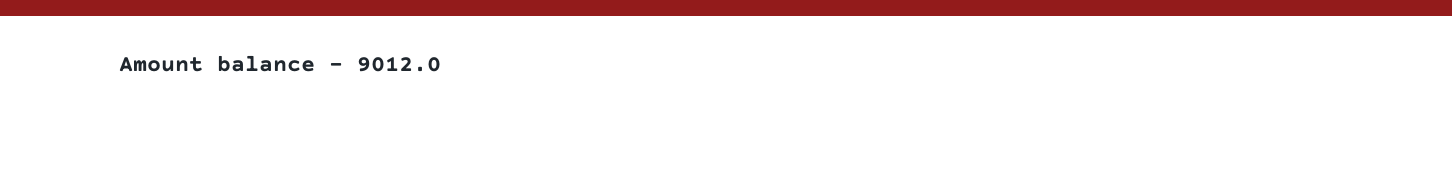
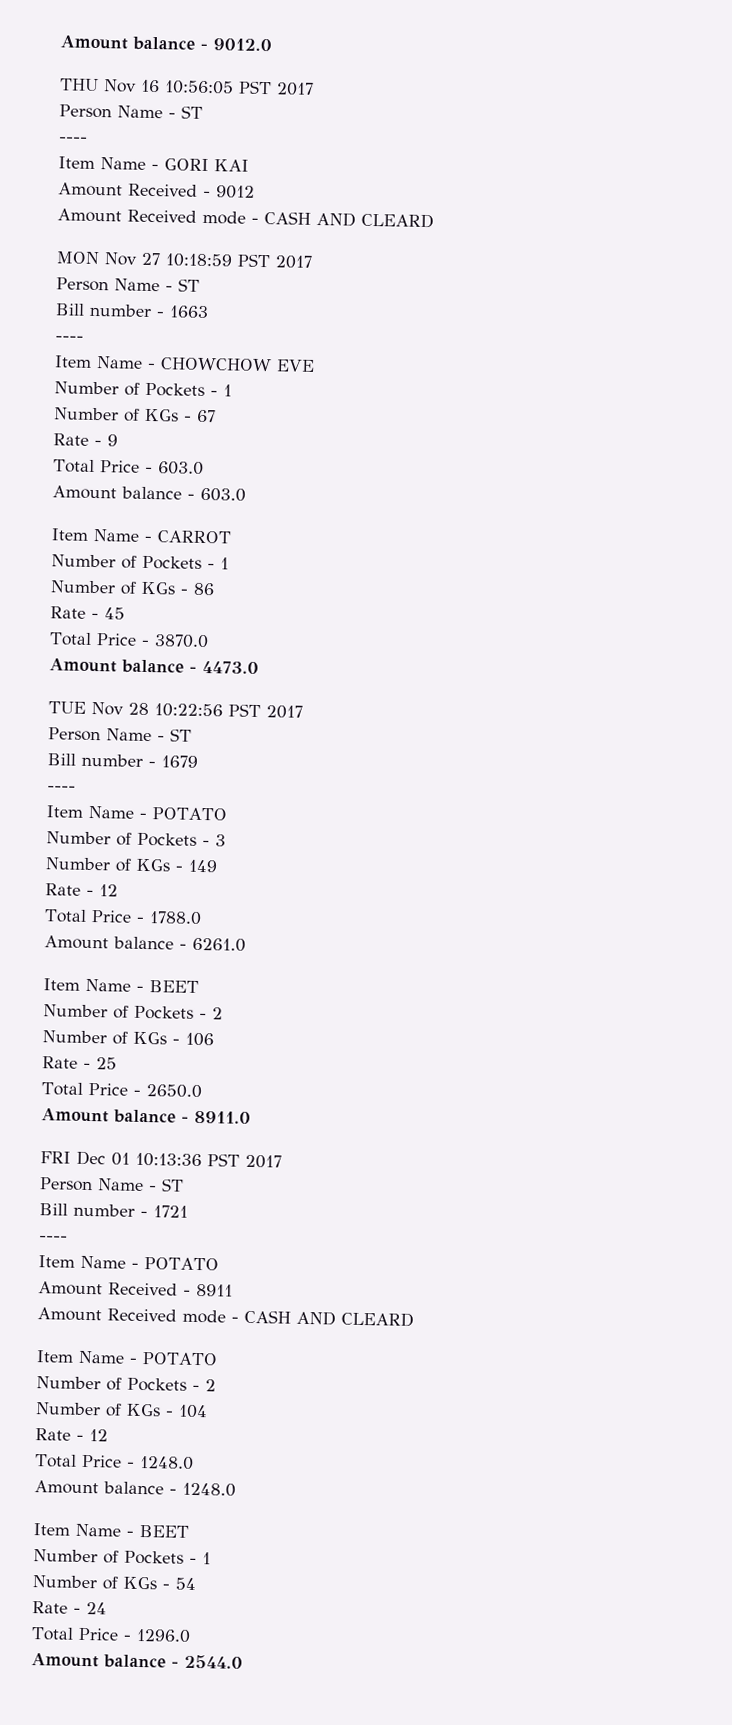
+ THU Nov 16 10:56:05 PST 2017
+ Person Name - ST
+ ----
+ Item Name - GORI KAI
+ Amount Received - 9012
+ Amount Received mode - CASH AND CLEARD
+ MON Nov 27 10:18:59 PST 2017
+ Person Name - ST
+ Bill number - 1663
+ ----
+ Item Name - CHOWCHOW EVE
+ Number of Pockets - 1
+ Number of KGs - 67
+ Rate - 9
+ Total Price - 603.0
+ Amount balance - 603.0
+ Item Name - CARROT
+ Number of Pockets - 1
+ Number of KGs - 86
+ Rate - 45
+ Total Price - 3870.0
+ Amount balance - 4473.0
+ TUE Nov 28 10:22:56 PST 2017
+ Person Name - ST
+ Bill number - 1679
+ ----
+ Item Name - POTATO
+ Number of Pockets - 3
+ Number of KGs - 149
+ Rate - 12
+ Total Price - 1788.0
+ Amount balance - 6261.0
+ Item Name - BEET
+ Number of Pockets - 2
+ Number of KGs - 106
+ Rate - 25
+ Total Price - 2650.0
+ Amount balance - 8911.0
+ FRI Dec 01 10:13:36 PST 2017
+ Person Name - ST
+ Bill number - 1721
+ ----
+ Item Name - POTATO
+ Amount Received - 8911
+ Amount Received mode - CASH AND CLEARD
+ Item Name - POTATO
+ Number of Pockets - 2
+ Number of KGs - 104
+ Rate - 12
+ Total Price - 1248.0
+ Amount balance - 1248.0
+ Item Name - BEET
+ Number of Pockets - 1
+ Number of KGs - 54
+ Rate - 24
+ Total Price - 1296.0
+ Amount balance - 2544.0

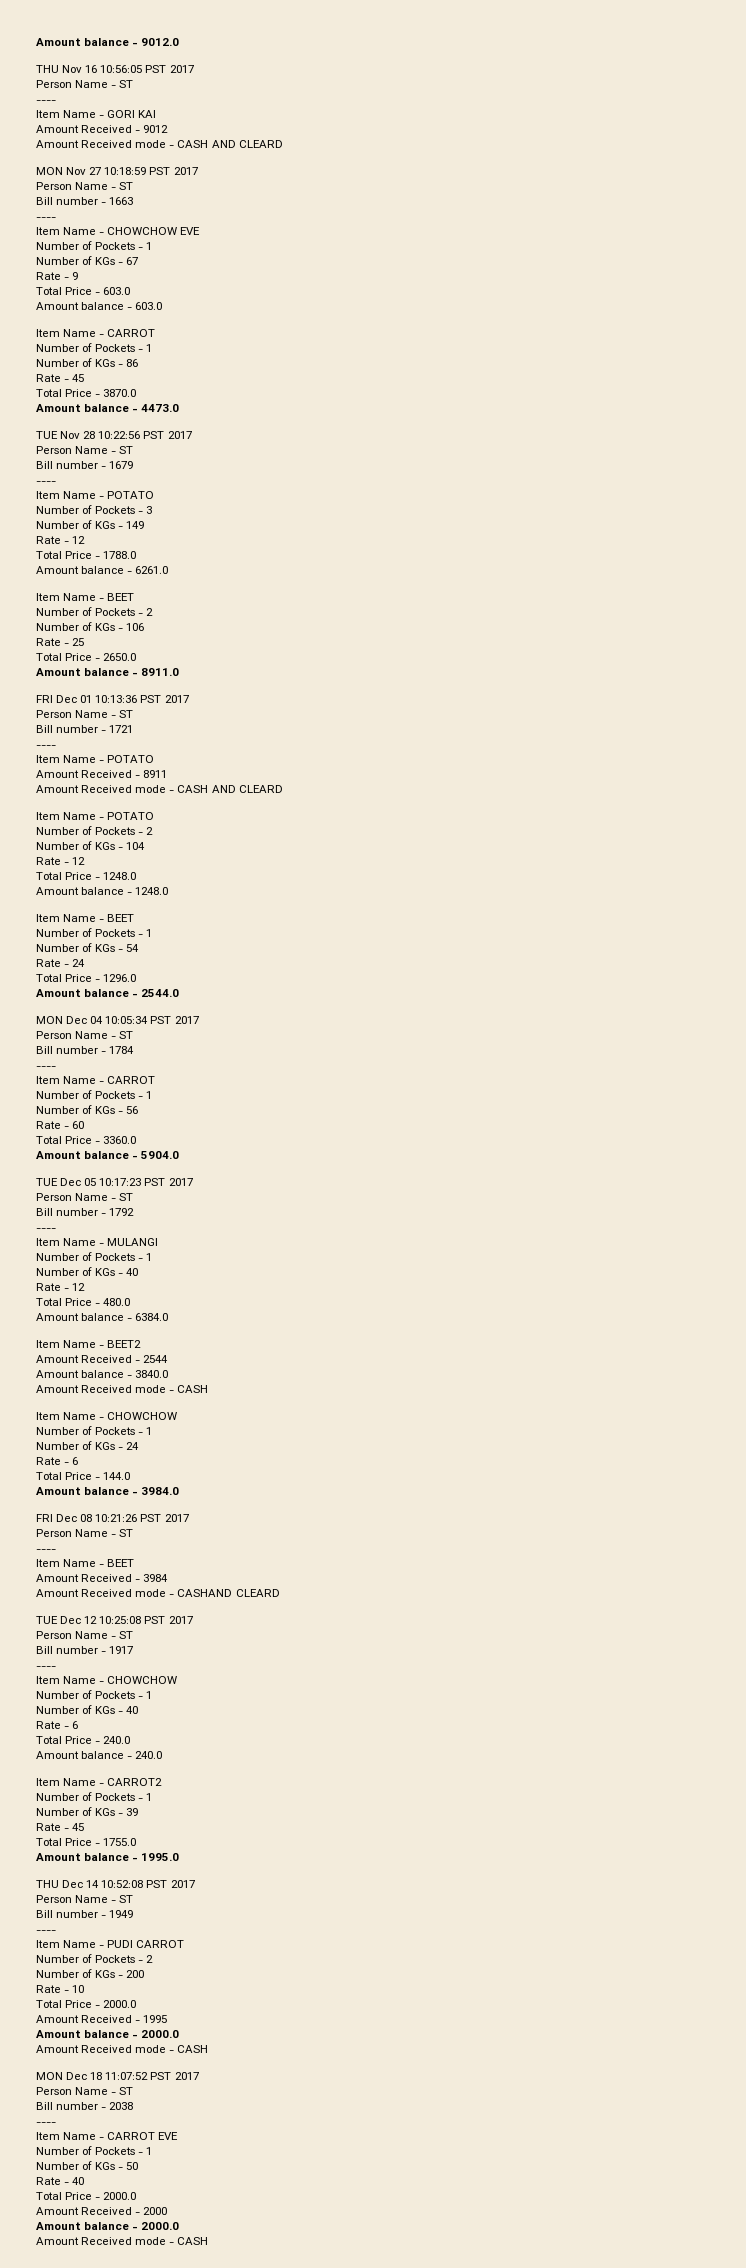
+ MON Dec 04 10:05:34 PST 2017
+ Person Name - ST
+ Bill number - 1784
+ ----
+ Item Name - CARROT
+ Number of Pockets - 1
+ Number of KGs - 56
+ Rate - 60
+ Total Price - 3360.0
+ Amount balance - 5904.0
+ TUE Dec 05 10:17:23 PST 2017
+ Person Name - ST
+ Bill number - 1792
+ ----
+ Item Name - MULANGI
+ Number of Pockets - 1
+ Number of KGs - 40
+ Rate - 12
+ Total Price - 480.0
+ Amount balance - 6384.0
+ Item Name - BEET2
+ Amount Received - 2544
+ Amount balance - 3840.0
+ Amount Received mode - CASH
+ Item Name - CHOWCHOW
+ Number of Pockets - 1
+ Number of KGs - 24
+ Rate - 6
+ Total Price - 144.0
+ Amount balance - 3984.0
+ FRI Dec 08 10:21:26 PST 2017
+ Person Name - ST
+ ----
+ Item Name - BEET
+ Amount Received - 3984
+ Amount Received mode - CASHAND CLEARD
+ TUE Dec 12 10:25:08 PST 2017
+ Person Name - ST
+ Bill number - 1917
+ ----
+ Item Name - CHOWCHOW
+ Number of Pockets - 1
+ Number of KGs - 40
+ Rate - 6
+ Total Price - 240.0
+ Amount balance - 240.0
+ Item Name - CARROT2
+ Number of Pockets - 1
+ Number of KGs - 39
+ Rate - 45
+ Total Price - 1755.0
+ Amount balance - 1995.0
+ THU Dec 14 10:52:08 PST 2017
+ Person Name - ST
+ Bill number - 1949
+ ----
+ Item Name - PUDI CARROT
+ Number of Pockets - 2
+ Number of KGs - 200
+ Rate - 10
+ Total Price - 2000.0
+ Amount Received - 1995
+ Amount balance - 2000.0
+ Amount Received mode - CASH
+ MON Dec 18 11:07:52 PST 2017
+ Person Name - ST
+ Bill number - 2038
+ ----
+ Item Name - CARROT EVE
+ Number of Pockets - 1
+ Number of KGs - 50
+ Rate - 40
+ Total Price - 2000.0
+ Amount Received - 2000
+ Amount balance - 2000.0
+ Amount Received mode - CASH

